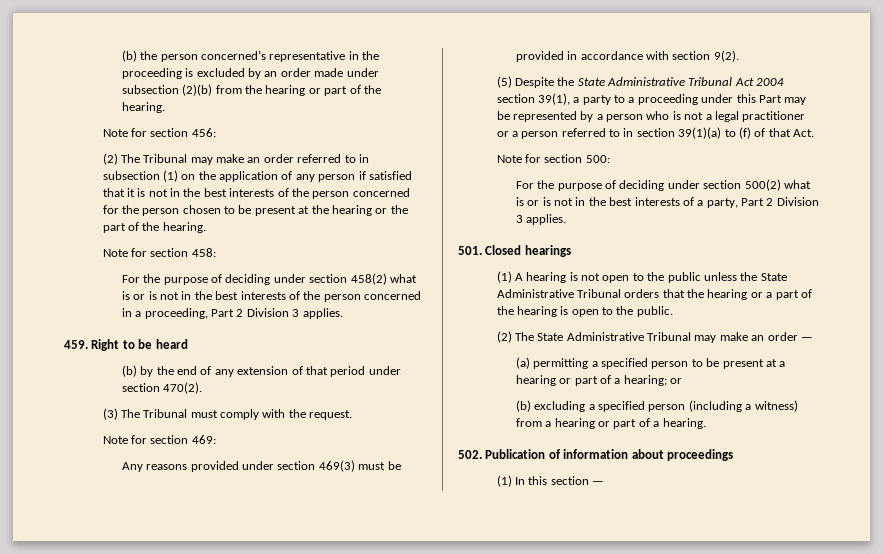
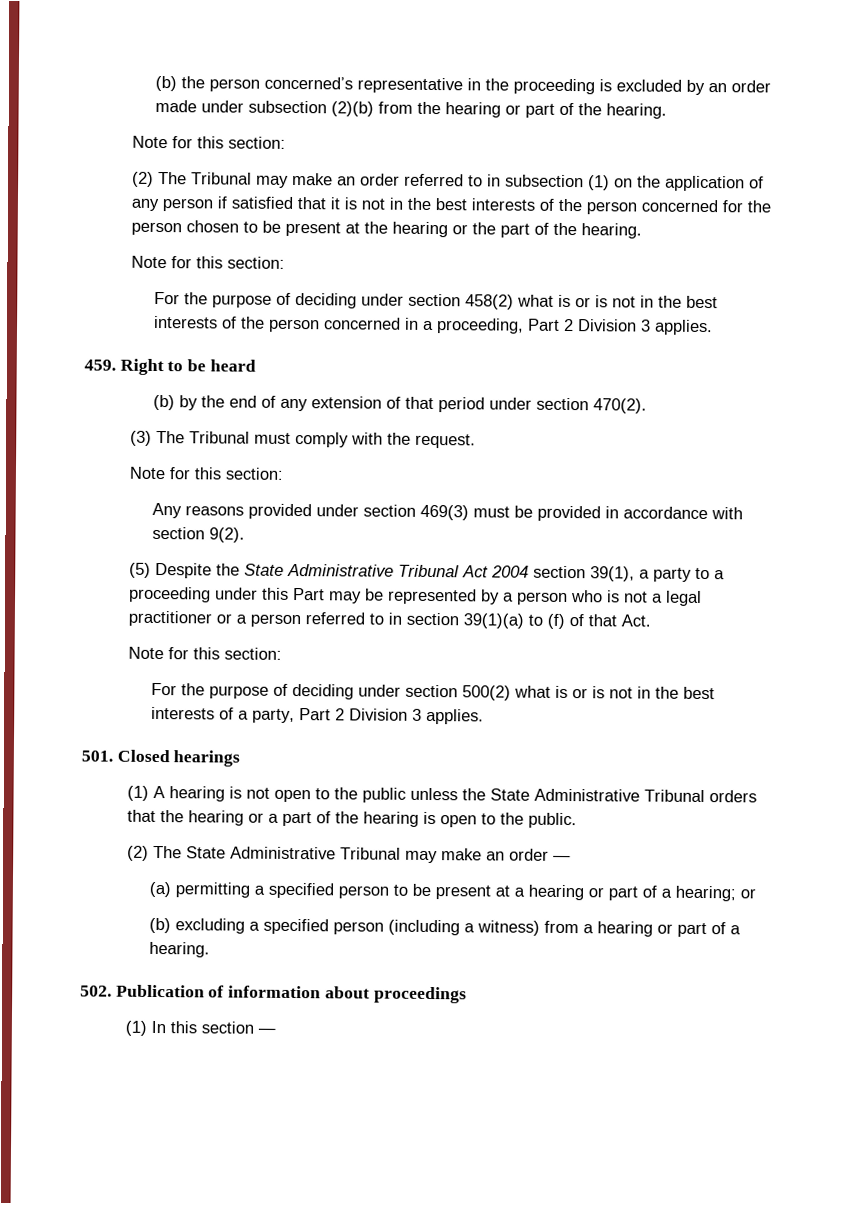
  (b) the person concerned’s representative in the proceeding is excluded by an order made under subsection (2)(b) from the hearing or part of the hearing.
- Note for section 456:
+ Note for this section:
  (2) The Tribunal may make an order referred to in subsection (1) on the application of any person if satisfied that it is not in the best interests of the person concerned for the person chosen to be present at the hearing or the part of the hearing.
- Note for section 458:
+ Note for this section:
  (3) The Tribunal must comply with the request.
- Note for section 469:
+ Note for this section:
  (5) Despite the State Administrative Tribunal Act 2004 section 39(1), a party to a proceeding under this Part may be represented by a person who is not a legal practitioner or a person referred to in section 39(1)(a) to (f) of that Act.
- Note for section 500:
+ Note for this section:

